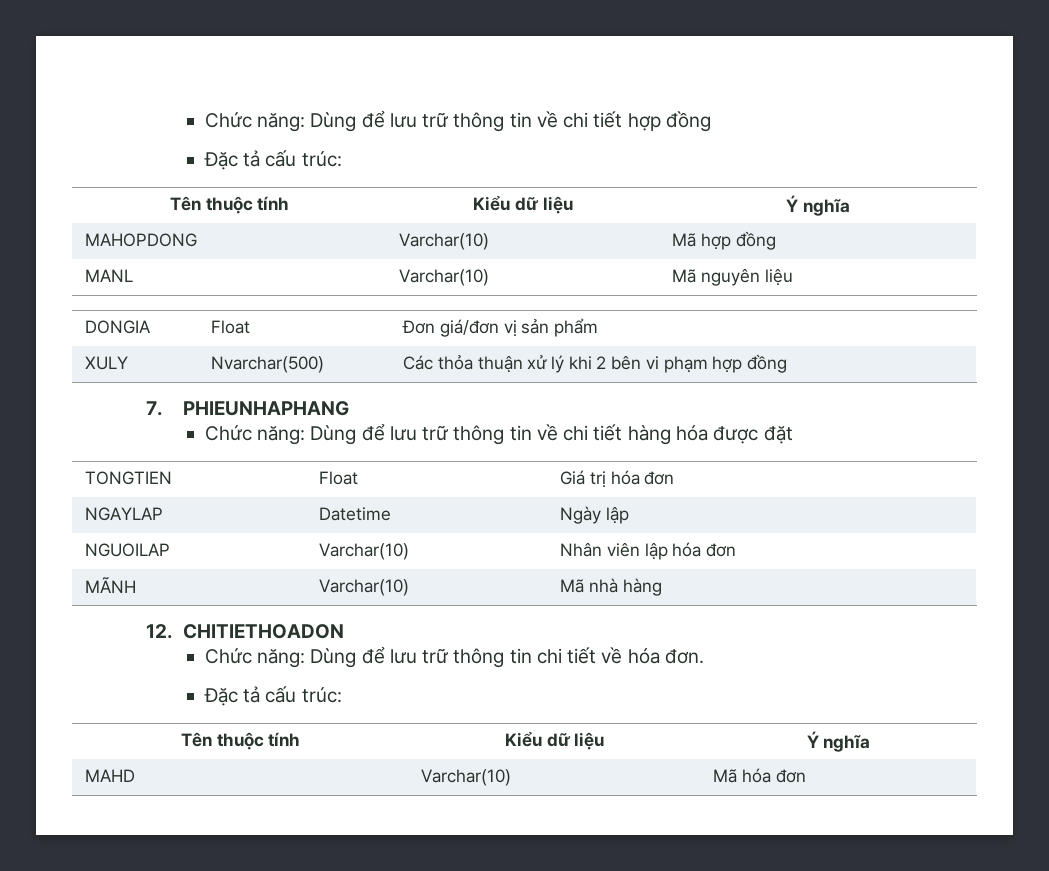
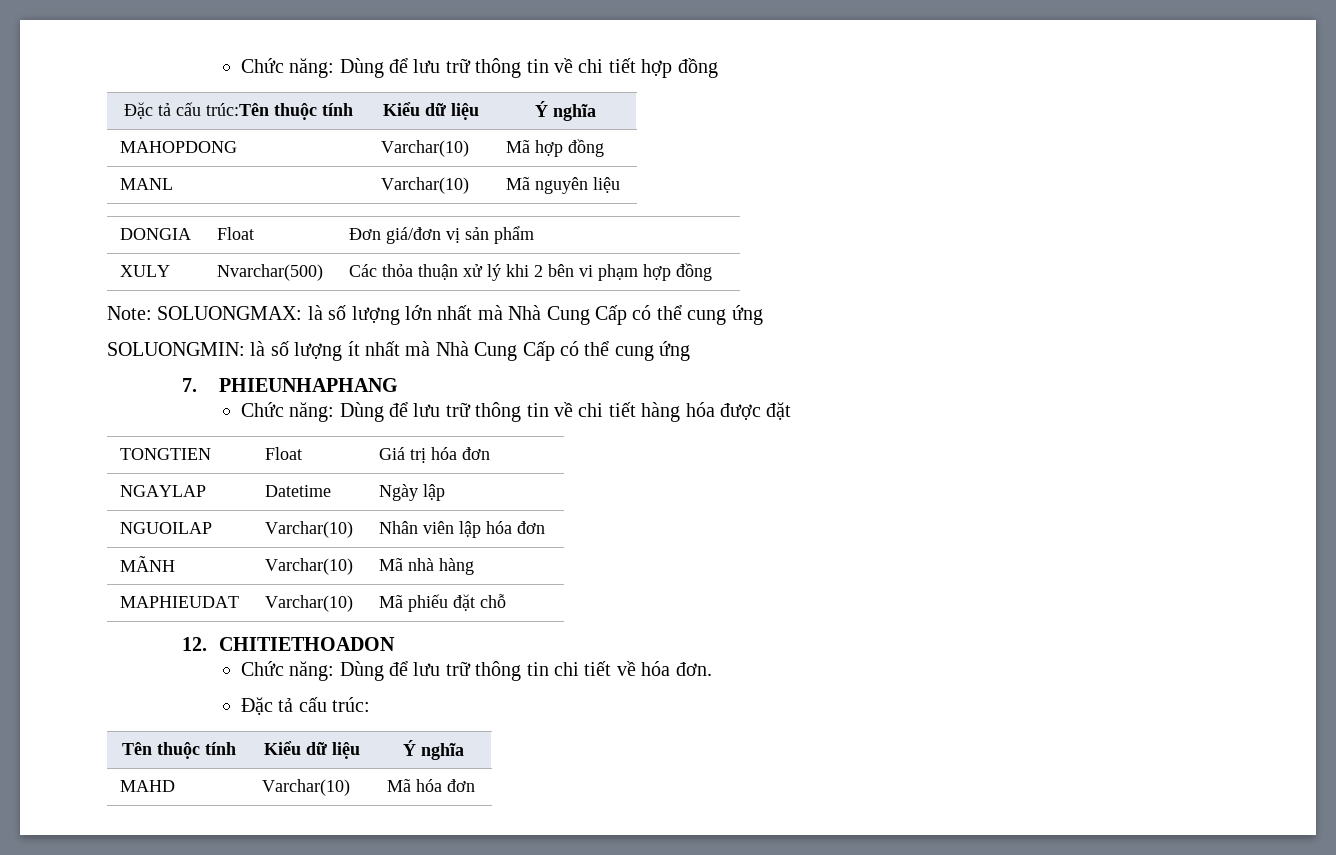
  Chức năng: Dùng để lưu trữ thông tin về chi tiết hợp đồng
- Đặc tả cấu trúc:
- Tên thuộc tính | Kiểu dữ liệu | Ý nghĩa
+ Đặc tả cấu trúc:Tên thuộc tính | Kiểu dữ liệu | Ý nghĩa
+ Note: SOLUONGMAX: là số lượng lớn nhất mà Nhà Cung Cấp có thể cung ứng
+ SOLUONGMIN: là số lượng ít nhất mà Nhà Cung Cấp có thể cung ứng
+ MAPHIEUDAT | Varchar(10) | Mã phiếu đặt chỗ

